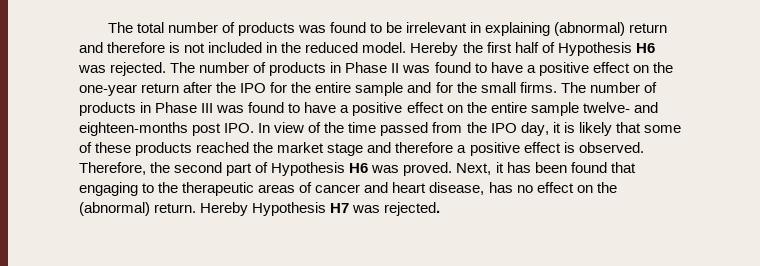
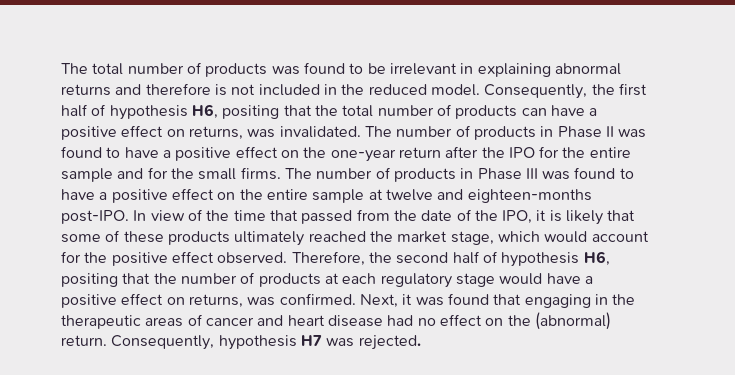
- The total number of products was found to be irrelevant in explaining (abnormal) return and therefore is not included in the reduced model.
+ The total number of products was found to be irrelevant in explaining abnormal returns and therefore is not included in the reduced model.
- Hereby the first half of Hypothesis H6 was rejected.
+ Consequently, the first half of hypothesis H6, positing that the total number of products can have a positive effect on returns, was invalidated.
- The number of products in Phase III was found to have a positive effect on the entire sample twelve- and eighteen-months post IPO. In view of the time passed from the IPO day, it is likely that some of these products reached the market stage and therefore a positive effect is observed.
+ The number of products in Phase III was found to have a positive effect on the entire sample at twelve and eighteen-months post-IPO. In view of the time that passed from the date of the IPO, it is likely that some of these products ultimately reached the market stage, which would account for the positive effect observed.
- Therefore, the second part of Hypothesis H6 was proved. Next, it has been found that engaging to the therapeutic areas of cancer and heart disease, has no effect on the (abnormal) return.
+ Therefore, the second half of hypothesis H6, positing that the number of products at each regulatory stage would have a positive effect on returns, was confirmed. Next, it was found that engaging in the therapeutic areas of cancer and heart disease had no effect on the (abnormal) return.
- Hereby Hypothesis H7 was rejected.
+ Consequently, hypothesis H7 was rejected.

